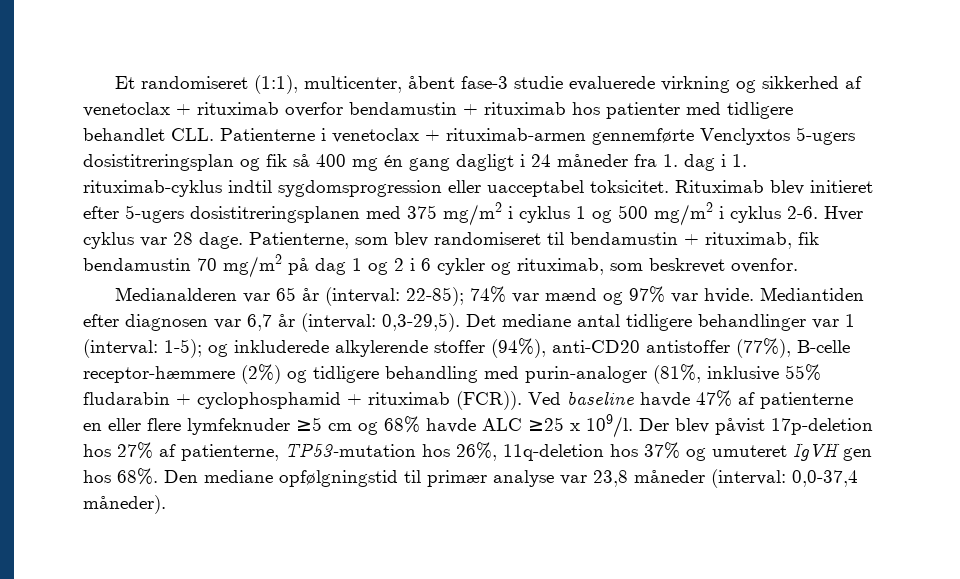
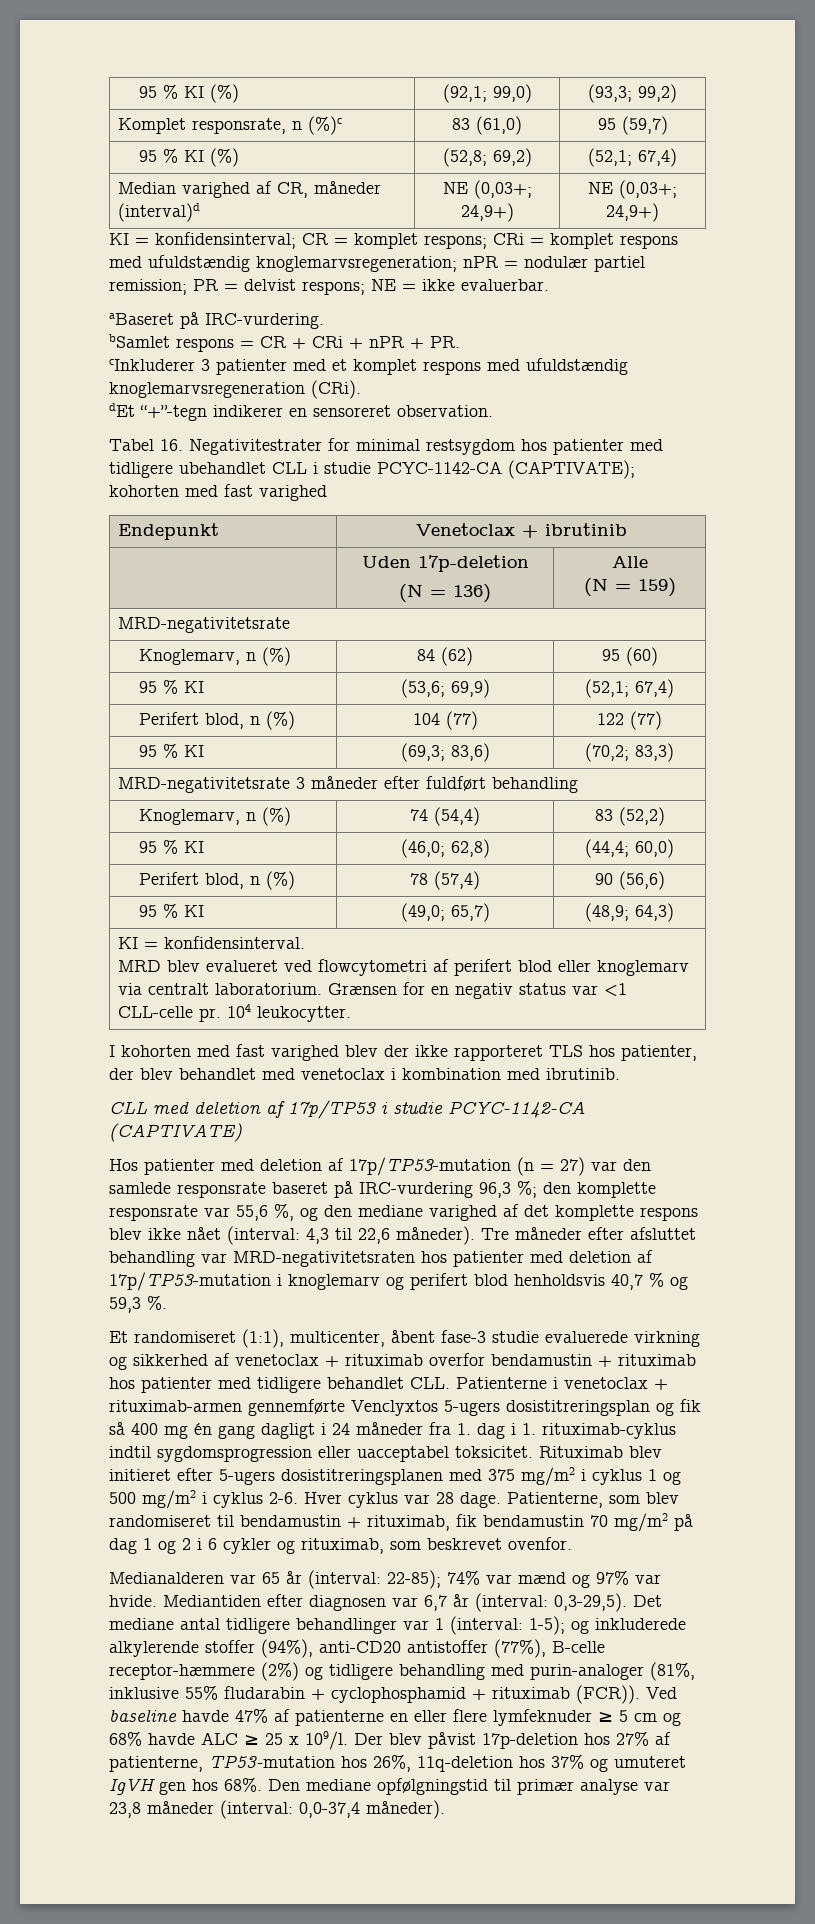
+ 95 % KI (%) | (92,1; 99,0) | (93,3; 99,2)
+ Komplet responsrate, n (%)c | 83 (61,0) | 95 (59,7)
+ 95 % KI (%) | (52,8; 69,2) | (52,1; 67,4)
+ Median varighed af CR, måneder (interval)d | NE (0,03+; 24,9+) | NE (0,03+; 24,9+)
+ KI = konfidensinterval; CR = komplet respons; CRi = komplet respons med ufuldstændig knoglemarvsregeneration; nPR = nodulær partiel remission; PR = delvist respons; NE = ikke evaluerbar.
+ aBaseret på IRC-vurdering.
+ bSamlet respons = CR + CRi + nPR + PR.
+ cInkluderer 3 patienter med et komplet respons med ufuldstændig knoglemarvsregeneration (CRi).
+ dEt “+”-tegn indikerer en sensoreret observation.
+ Tabel 16. Negativitestrater for minimal restsygdom hos patienter med tidligere ubehandlet CLL i studie PCYC-1142-CA (CAPTIVATE); kohorten med fast varighed
+ Endepunkt | Venetoclax + ibrutinib
+ | Uden 17p-deletion
+ (N = 136) | Alle
+ (N = 159)
+ MRD-negativitetsrate
+ Knoglemarv, n (%) | 84 (62) | 95 (60)
+ 95 % KI | (53,6; 69,9) | (52,1; 67,4)
+ Perifert blod, n (%) | 104 (77) | 122 (77)
+ 95 % KI | (69,3; 83,6) | (70,2; 83,3)
+ MRD-negativitetsrate 3 måneder efter fuldført behandling
+ Knoglemarv, n (%) | 74 (54,4) | 83 (52,2)
+ 95 % KI | (46,0; 62,8) | (44,4; 60,0)
+ Perifert blod, n (%) | 78 (57,4) | 90 (56,6)
+ 95 % KI | (49,0; 65,7) | (48,9; 64,3)
+ KI = konfidensinterval.
+ MRD blev evalueret ved flowcytometri af perifert blod eller knoglemarv via centralt laboratorium. Grænsen for en negativ status var <1 CLL-celle pr. 104 leukocytter.
+ I kohorten med fast varighed blev der ikke rapporteret TLS hos patienter, der blev behandlet med venetoclax i kombination med ibrutinib.
+ CLL med deletion af 17p/TP53 i studie PCYC-1142-CA (CAPTIVATE)
+ Hos patienter med deletion af 17p/TP53-mutation (n = 27) var den samlede responsrate baseret på IRC-vurdering 96,3 %; den komplette responsrate var 55,6 %, og den mediane varighed af det komplette respons blev ikke nået (interval: 4,3 til 22,6 måneder). Tre måneder efter afsluttet behandling var MRD-negativitetsraten hos patienter med deletion af 17p/TP53-mutation i knoglemarv og perifert blod henholdsvis 40,7 % og 59,3 %.
- Ved baseline havde 47% af patienterne en eller flere lymfeknuder ≥5 cm og 68% havde ALC ≥25 x 109/l.
+ Ved baseline havde 47% af patienterne en eller flere lymfeknuder ≥ 5 cm og 68% havde ALC ≥ 25 x 109/l.

